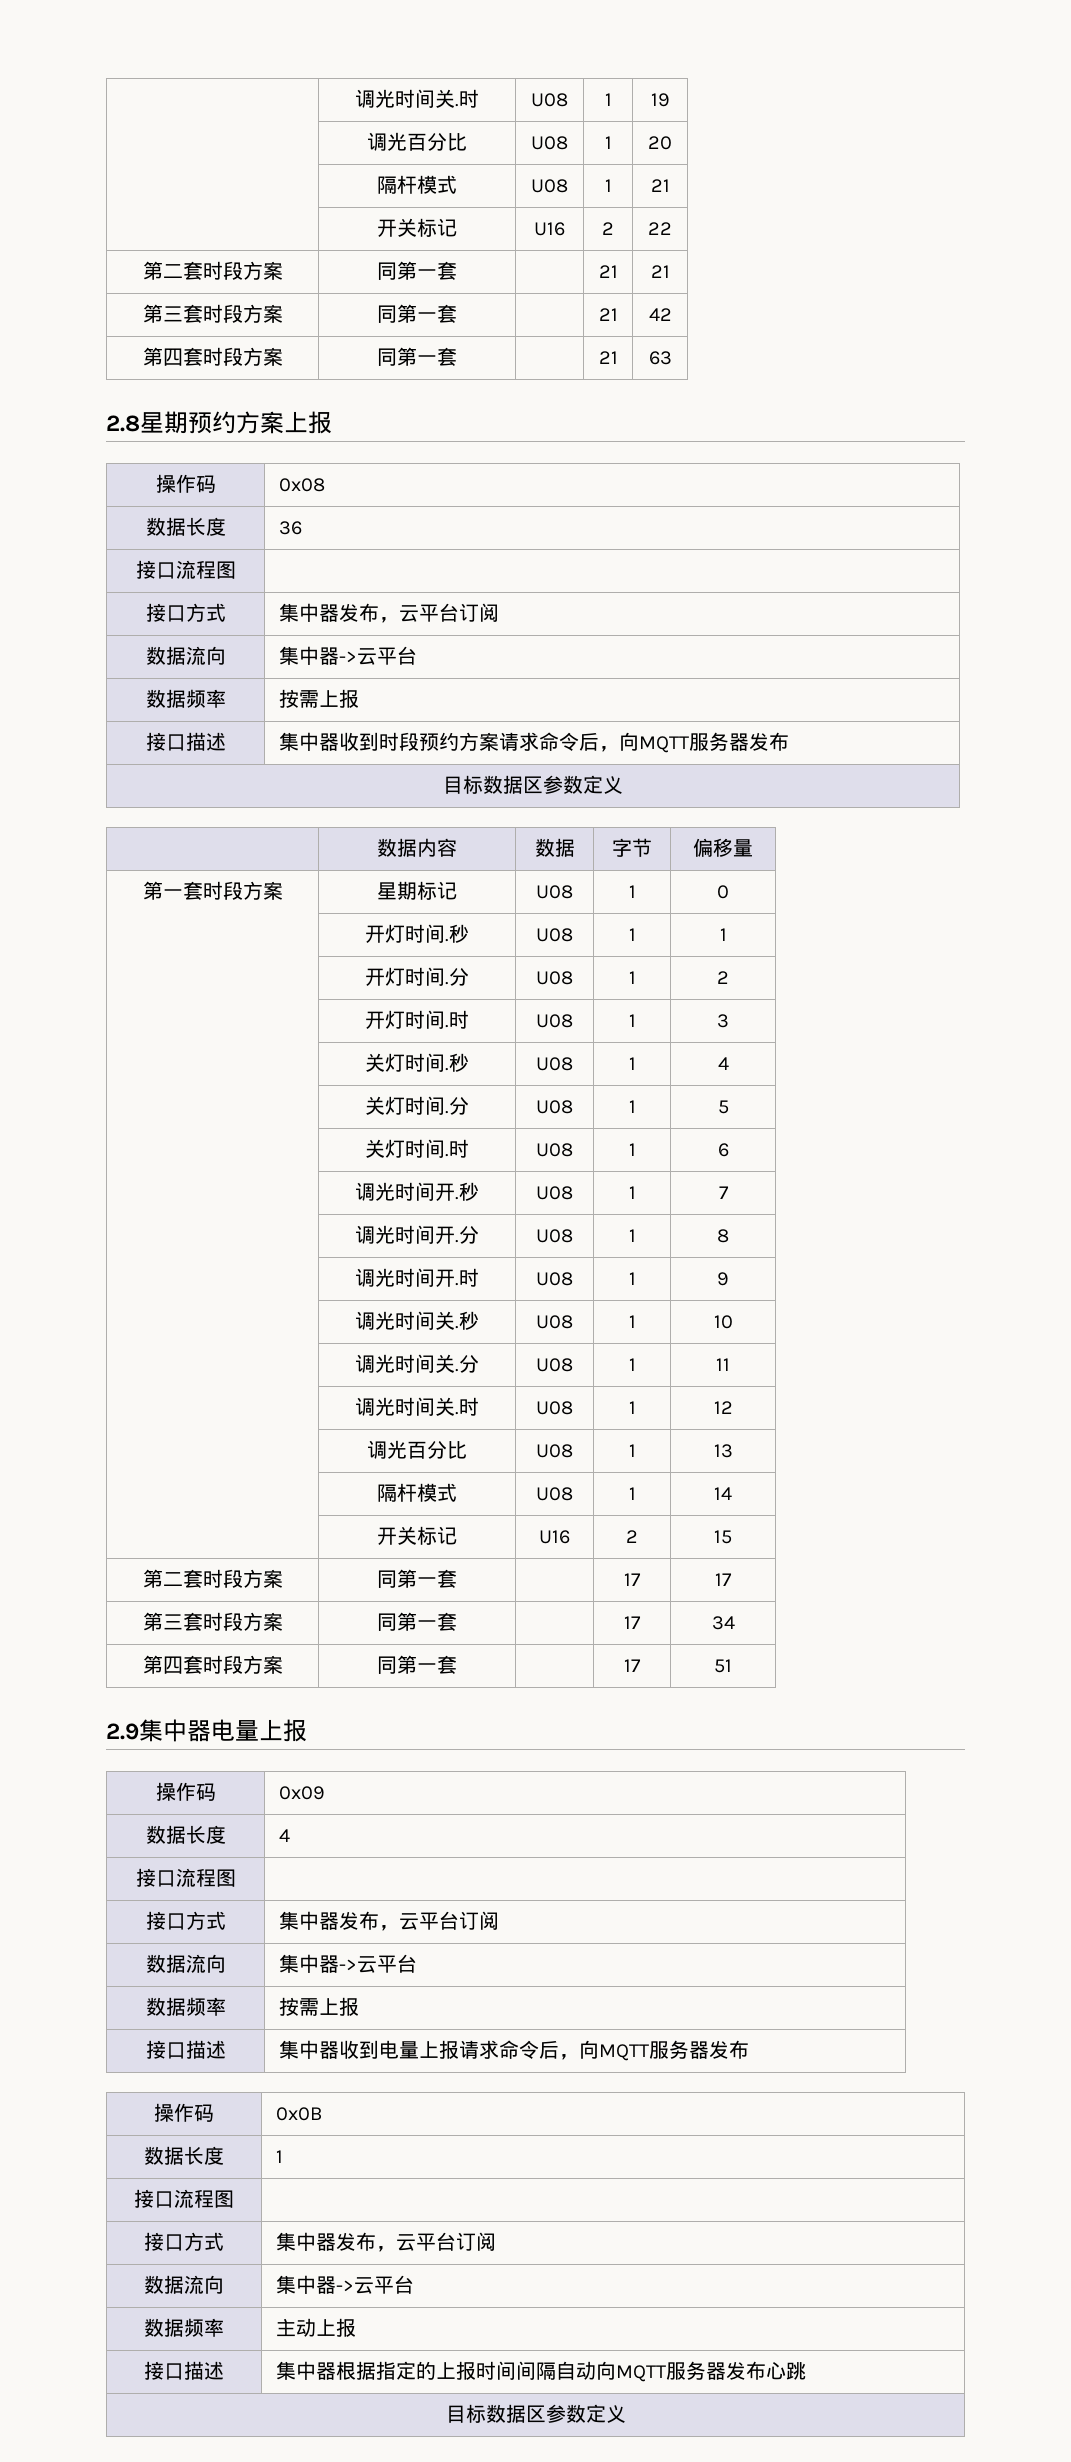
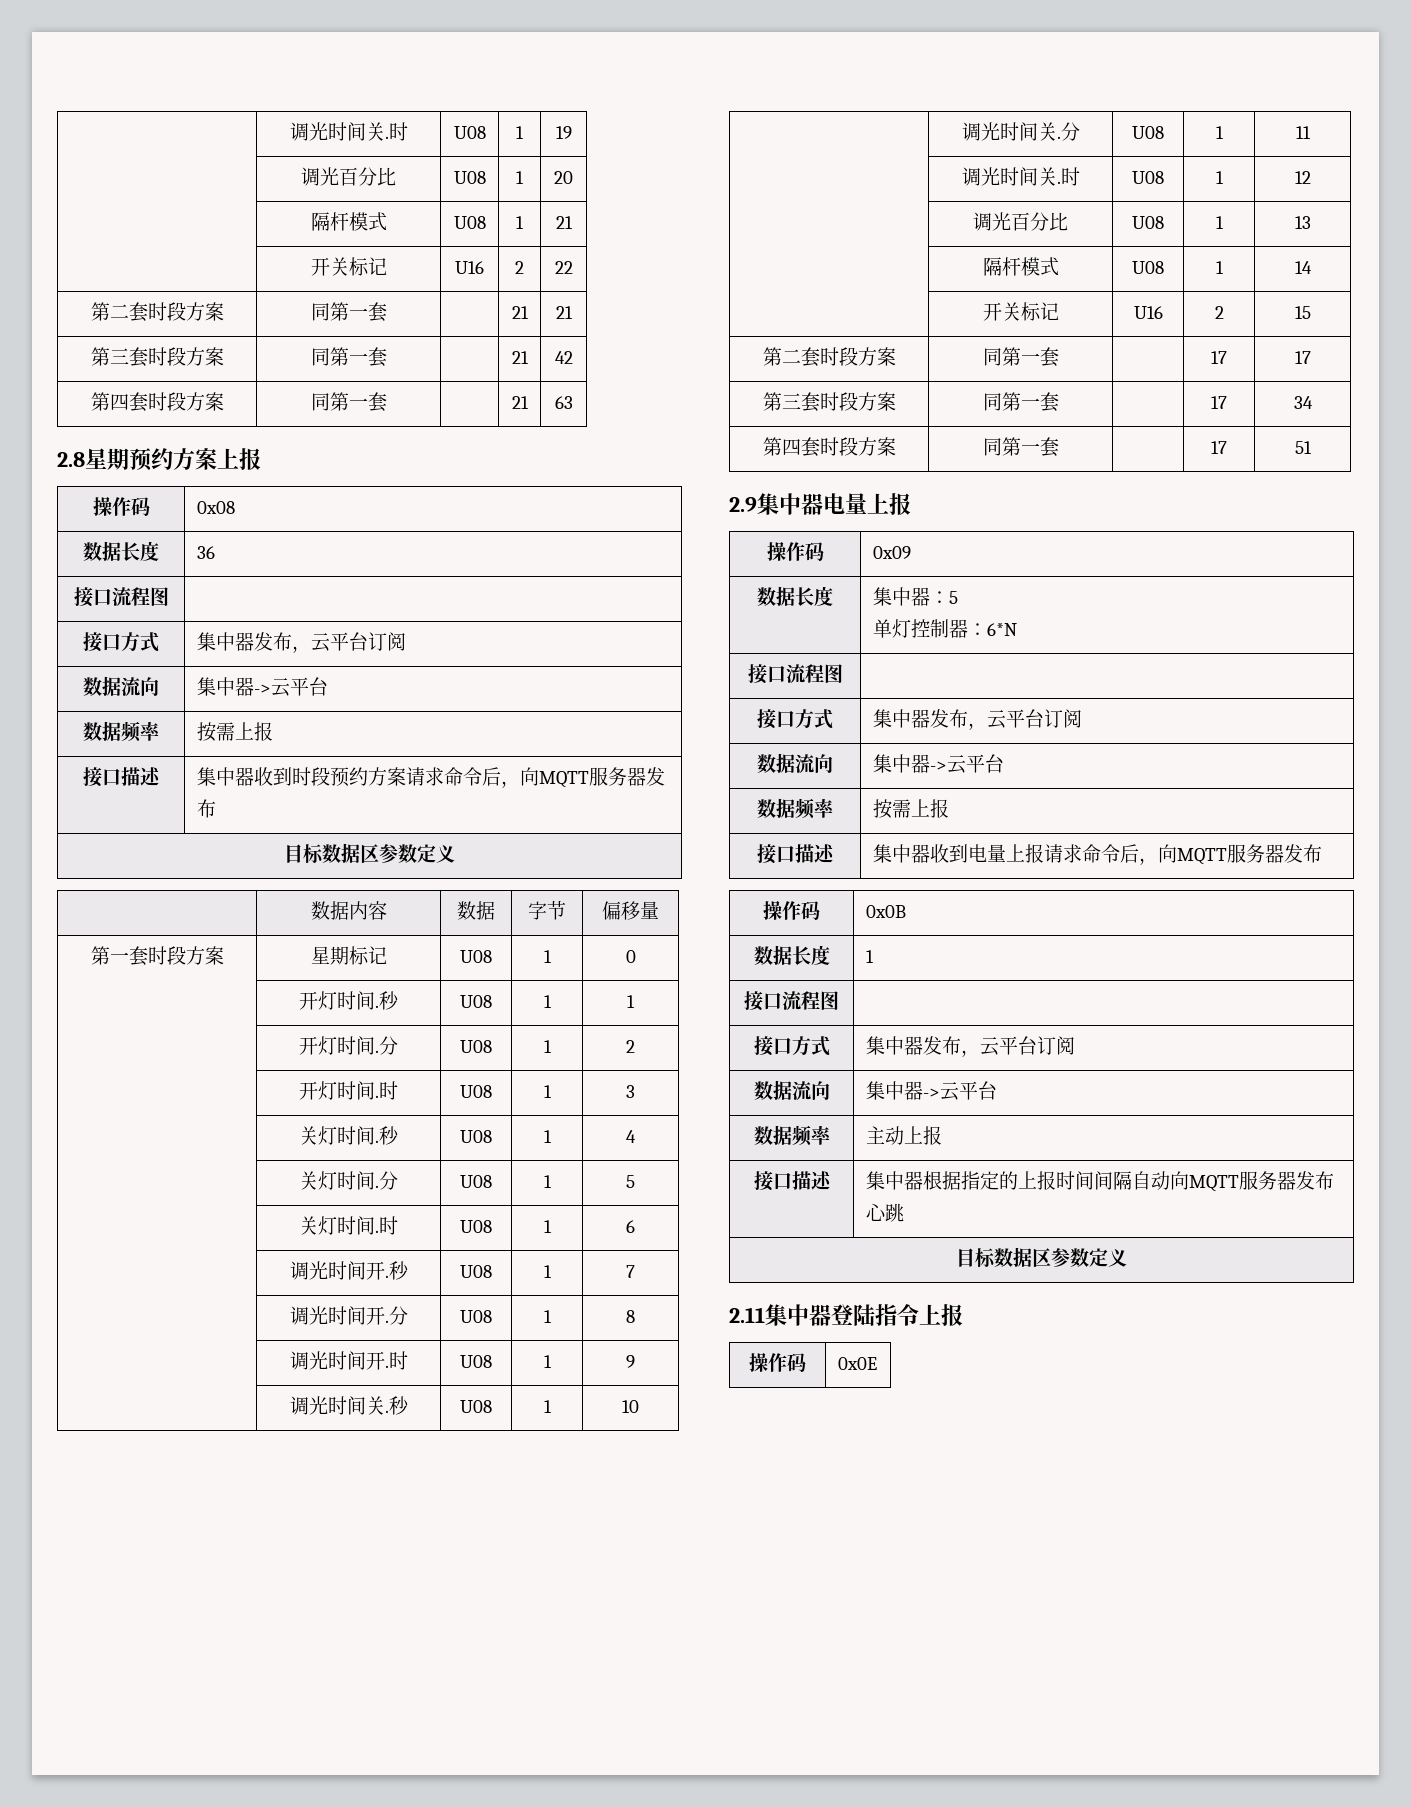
- 数据长度 | 4
+ 数据长度 | 集中器：5
+ 单灯控制器：6*N
+ 2.11集中器登陆指令上报
+ 操作码 | 0x0E

